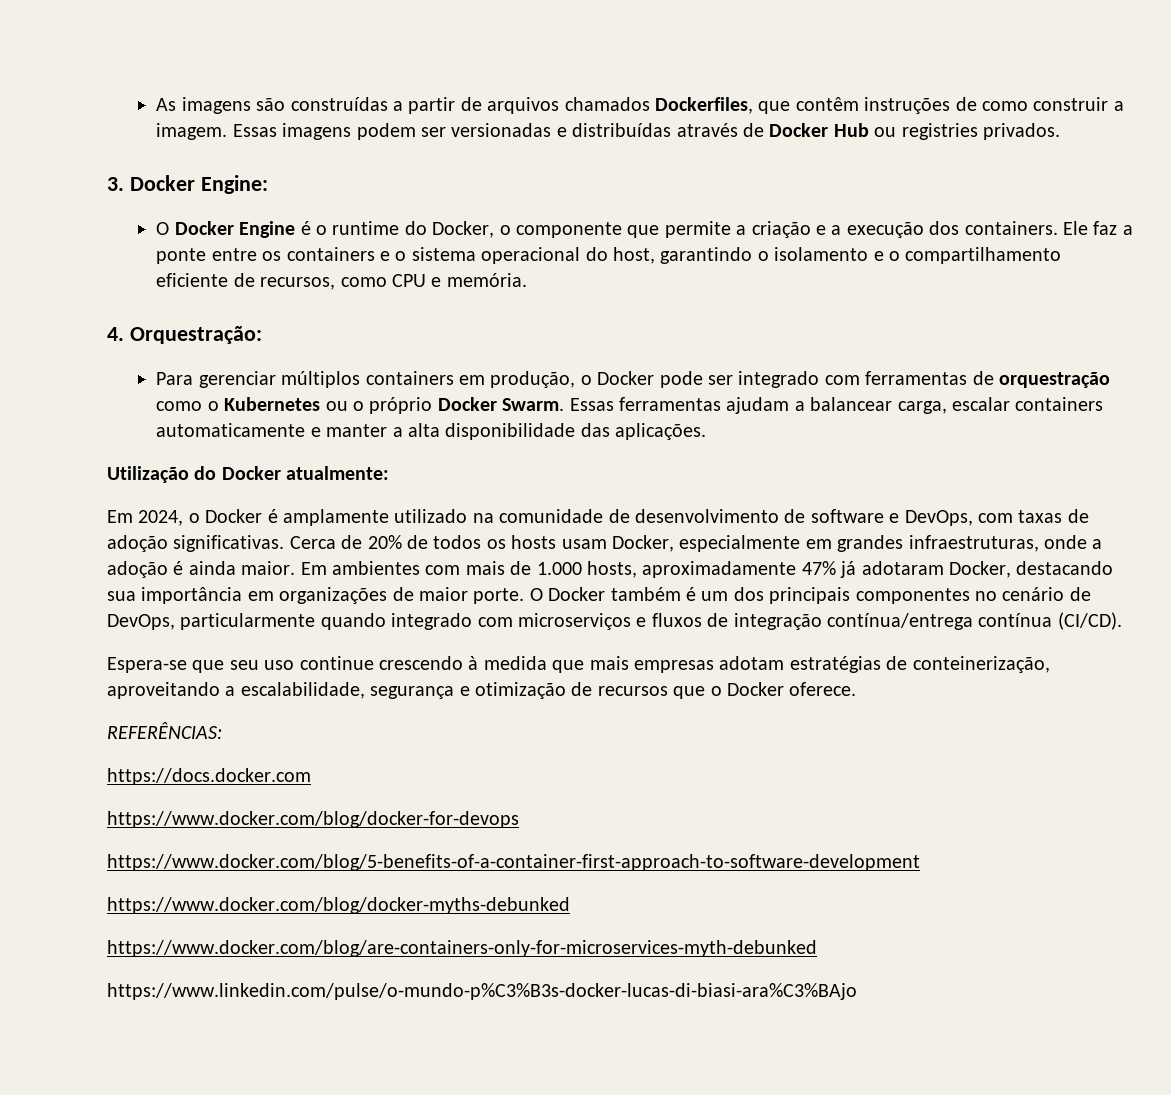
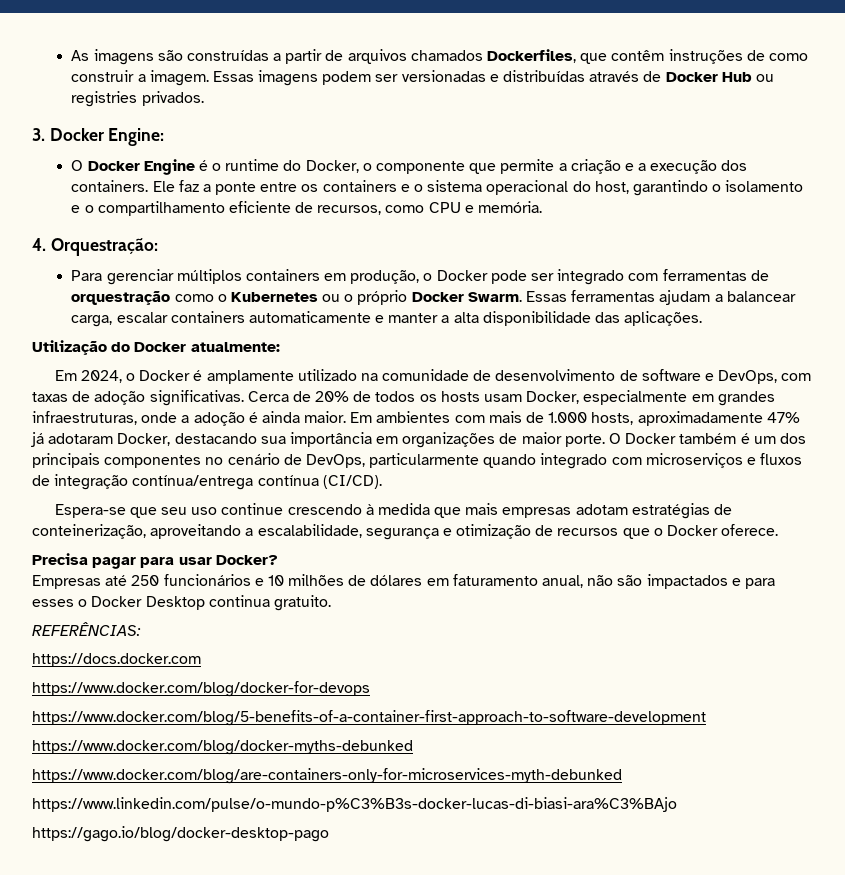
+ Precisa pagar para usar Docker?
+ Empresas até 250 funcionários e 10 milhões de dólares em faturamento anual, não são impactados e para esses o Docker Desktop continua gratuito.
+ https://gago.io/blog/docker-desktop-pago

